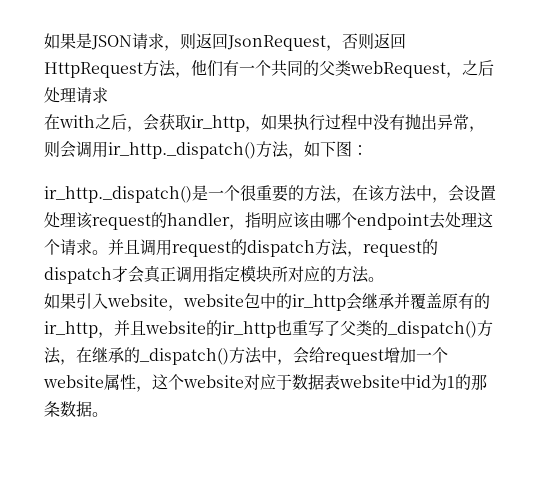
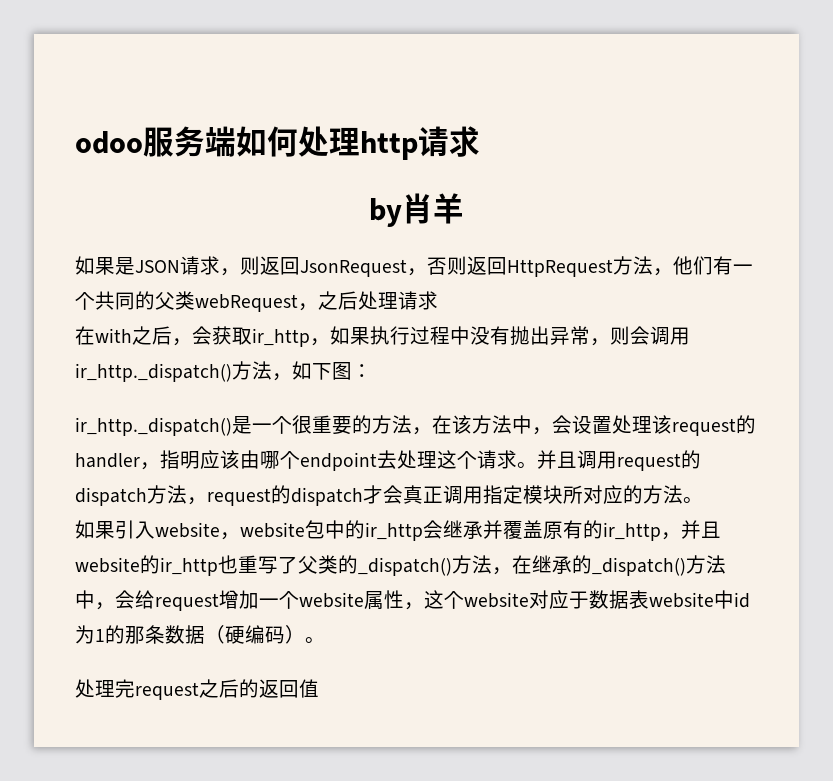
+ odoo服务端如何处理http请求
+ by肖羊
- 如果引入website，website包中的ir_http会继承并覆盖原有的ir_http，并且website的ir_http也重写了父类的_dispatch()方法，在继承的_dispatch()方法中，会给request增加一个website属性，这个website对应于数据表website中id为1的那条数据。
+ 如果引入website，website包中的ir_http会继承并覆盖原有的ir_http，并且website的ir_http也重写了父类的_dispatch()方法，在继承的_dispatch()方法中，会给request增加一个website属性，这个website对应于数据表website中id为1的那条数据（硬编码）。
+ 处理完request之后的返回值

